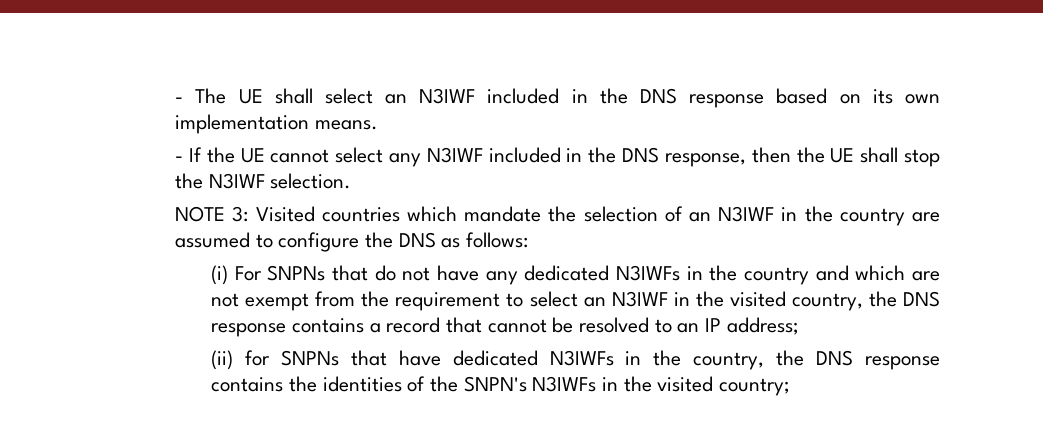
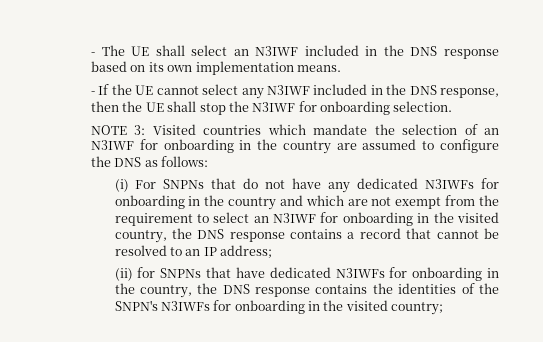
- - If the UE cannot select any N3IWF included in the DNS response, then the UE shall stop the N3IWF selection.
+ - If the UE cannot select any N3IWF included in the DNS response, then the UE shall stop the N3IWF for onboarding selection.
- NOTE 3: Visited countries which mandate the selection of an N3IWF in the country are assumed to configure the DNS as follows:
+ NOTE 3: Visited countries which mandate the selection of an N3IWF for onboarding in the country are assumed to configure the DNS as follows:
- (i) For SNPNs that do not have any dedicated N3IWFs in the country and which are not exempt from the requirement to select an N3IWF in the visited country, the DNS response contains a record that cannot be resolved to an IP address;
+ (i) For SNPNs that do not have any dedicated N3IWFs for onboarding in the country and which are not exempt from the requirement to select an N3IWF for onboarding in the visited country, the DNS response contains a record that cannot be resolved to an IP address;
- (ii) for SNPNs that have dedicated N3IWFs in the country, the DNS response contains the identities of the SNPN's N3IWFs in the visited country;
+ (ii) for SNPNs that have dedicated N3IWFs for onboarding in the country, the DNS response contains the identities of the SNPN's N3IWFs for onboarding in the visited country;

